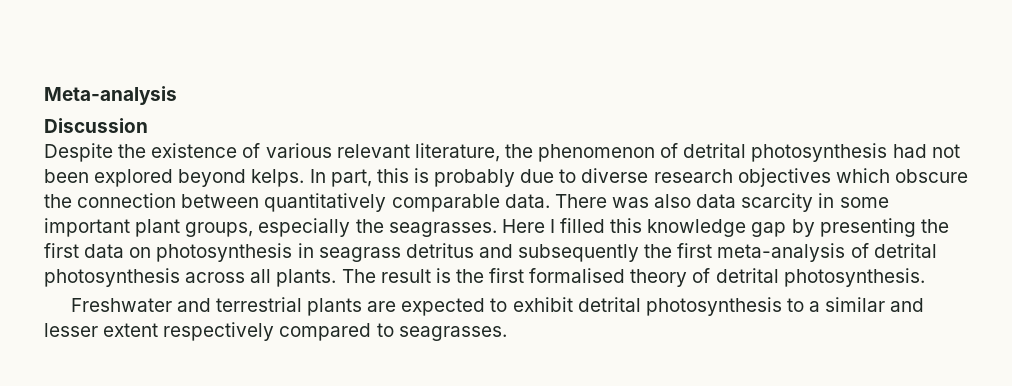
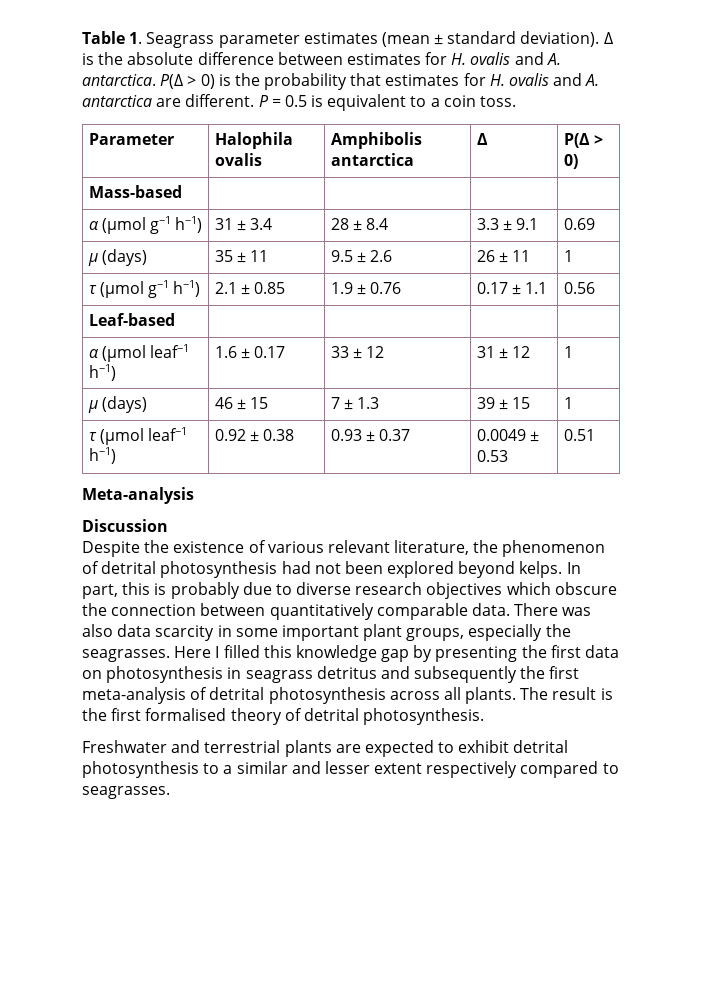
+ Table 1. Seagrass parameter estimates (mean ± standard deviation). Δ is the absolute difference between estimates for H. ovalis and A. antarctica. P(Δ > 0) is the probability that estimates for H. ovalis and A. antarctica are different. P = 0.5 is equivalent to a coin toss.
+ Parameter | Halophila ovalis | Amphibolis antarctica | Δ | P(Δ > 0)
+ Mass-based | | | |
+ α (µmol g−1 h−1) | 31 ± 3.4 | 28 ± 8.4 | 3.3 ± 9.1 | 0.69
+ µ (days) | 35 ± 11 | 9.5 ± 2.6 | 26 ± 11 | 1
+ τ (µmol g−1 h−1) | 2.1 ± 0.85 | 1.9 ± 0.76 | 0.17 ± 1.1 | 0.56
+ Leaf-based | | | |
+ α (µmol leaf−1 h−1) | 1.6 ± 0.17 | 33 ± 12 | 31 ± 12 | 1
+ µ (days) | 46 ± 15 | 7 ± 1.3 | 39 ± 15 | 1
+ τ (µmol leaf−1 h−1) | 0.92 ± 0.38 | 0.93 ± 0.37 | 0.0049 ± 0.53 | 0.51

